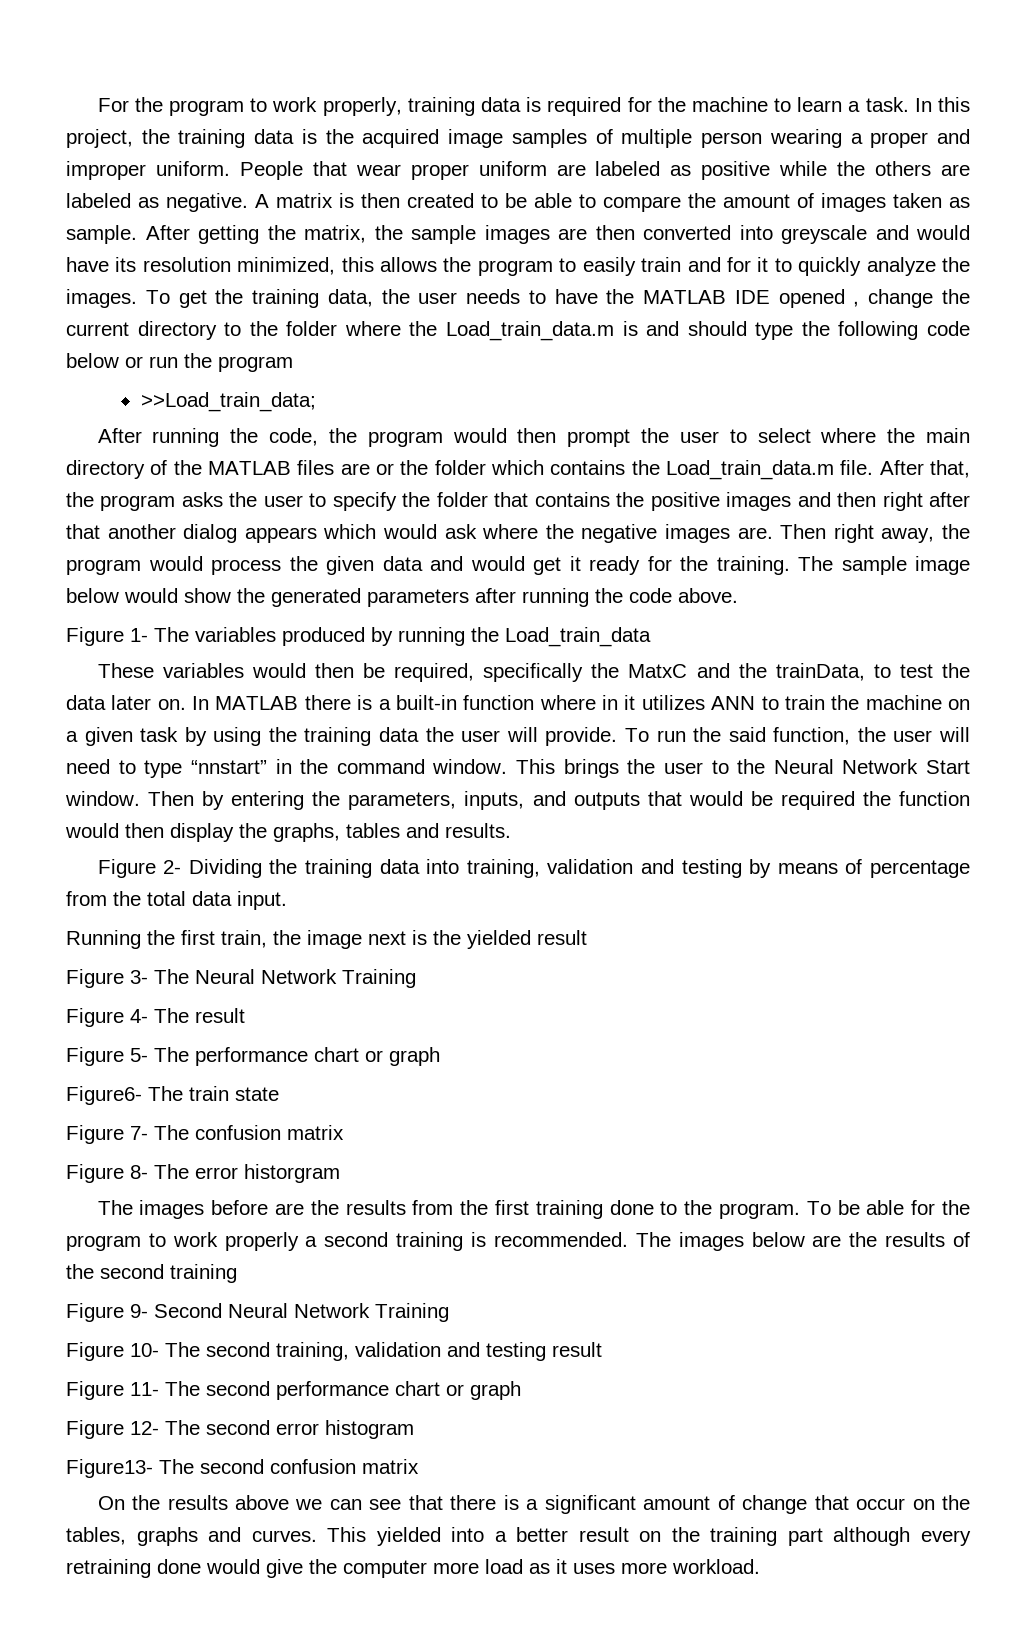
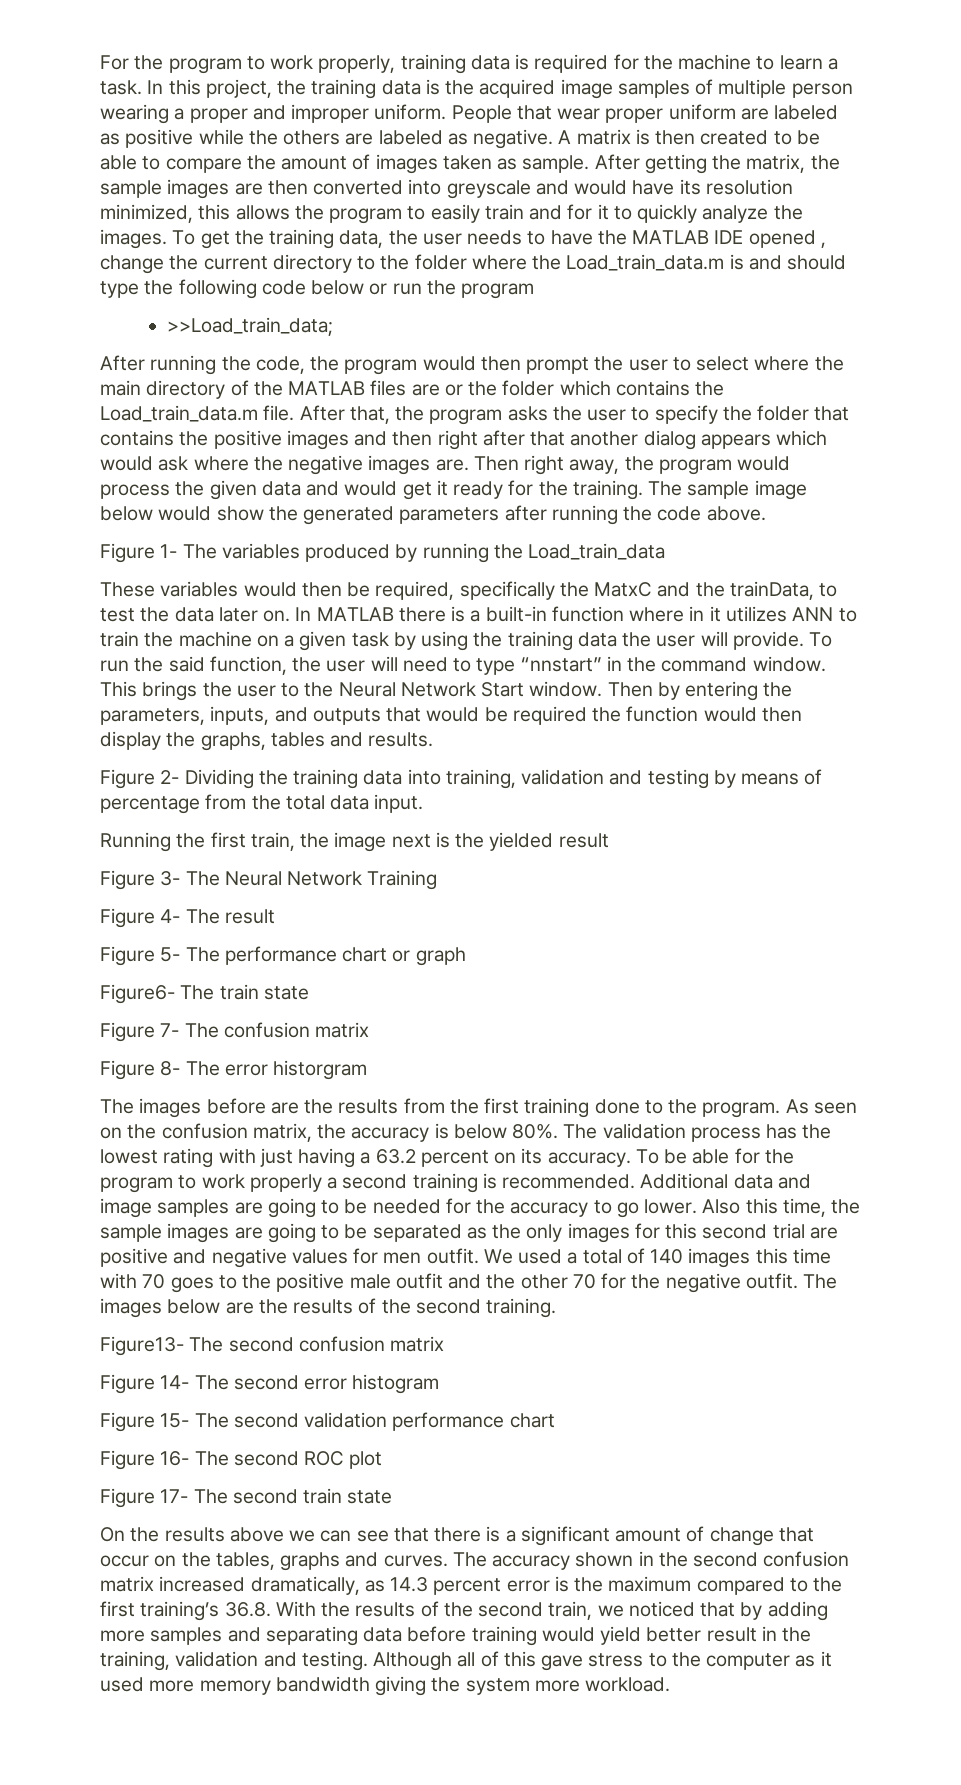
+ As seen on the confusion matrix, the accuracy is below 80%. The validation process has the lowest rating with just having a 63.2 percent on its accuracy.
+ Additional data and image samples are going to be needed for the accuracy to go lower. Also this time, the sample images are going to be separated as the only images for this second trial are positive and negative values for men outfit. We used a total of 140 images this time with 70 goes to the positive male outfit and the other 70 for the negative outfit.
- The images below are the results of the second training
- Figure 9- Second Neural Network Training
- Figure 10- The second training, validation and testing result
- Figure 11- The second performance chart or graph
- Figure 12- The second error histogram
+ The images below are the results of the second training.
+ Figure 14- The second error histogram
+ Figure 15- The second validation performance chart
+ Figure 16- The second ROC plot
+ Figure 17- The second train state
- This yielded into a better result on the training part although every retraining done would give the computer more load as it uses more workload.
+ The accuracy shown in the second confusion matrix increased dramatically, as 14.3 percent error is the maximum compared to the first training’s 36.8. With the results of the second train, we noticed that by adding more samples and separating data before training would yield better result in the training, validation and testing. Although all of this gave stress to the computer as it used more memory bandwidth giving the system more workload.

